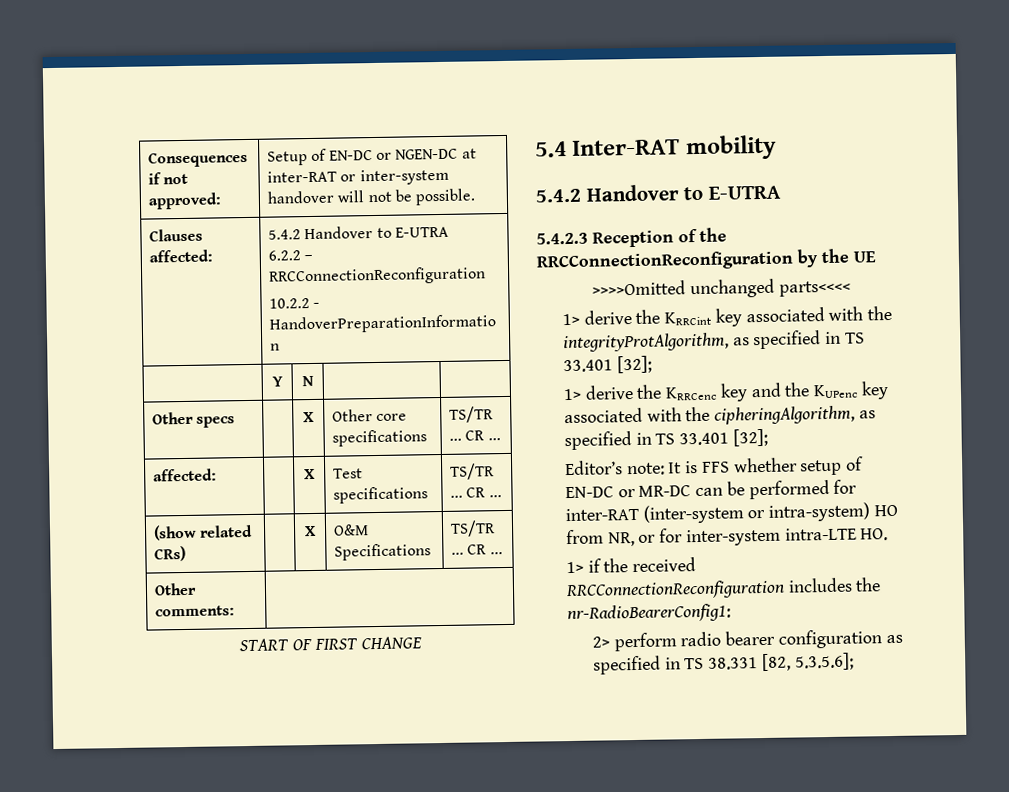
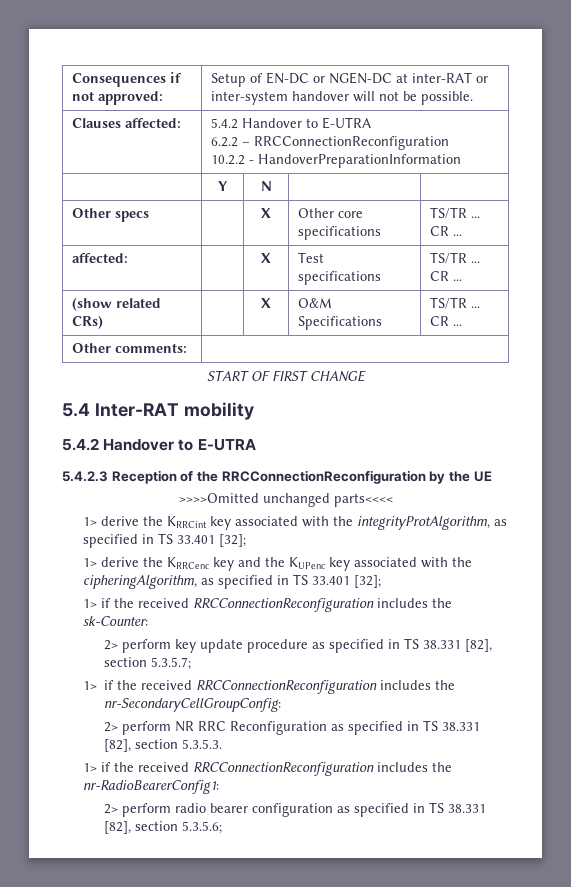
- Editor’s note: It is FFS whether setup of EN-DC or MR-DC can be performed for inter-RAT (inter-system or intra-system) HO from NR, or for inter-system intra-LTE HO.
+ 1> if the received RRCConnectionReconfiguration includes the sk-Counter:
+ 2> perform key update procedure as specified in TS 38.331 [82], section 5.3.5.7;
+ 1> if the received RRCConnectionReconfiguration includes the nr-SecondaryCellGroupConfig:
+ 2> perform NR RRC Reconfiguration as specified in TS 38.331 [82], section 5.3.5.3.
- 2> perform radio bearer configuration as specified in TS 38.331 [82, 5.3.5.6];
+ 2> perform radio bearer configuration as specified in TS 38.331 [82], section 5.3.5.6;

